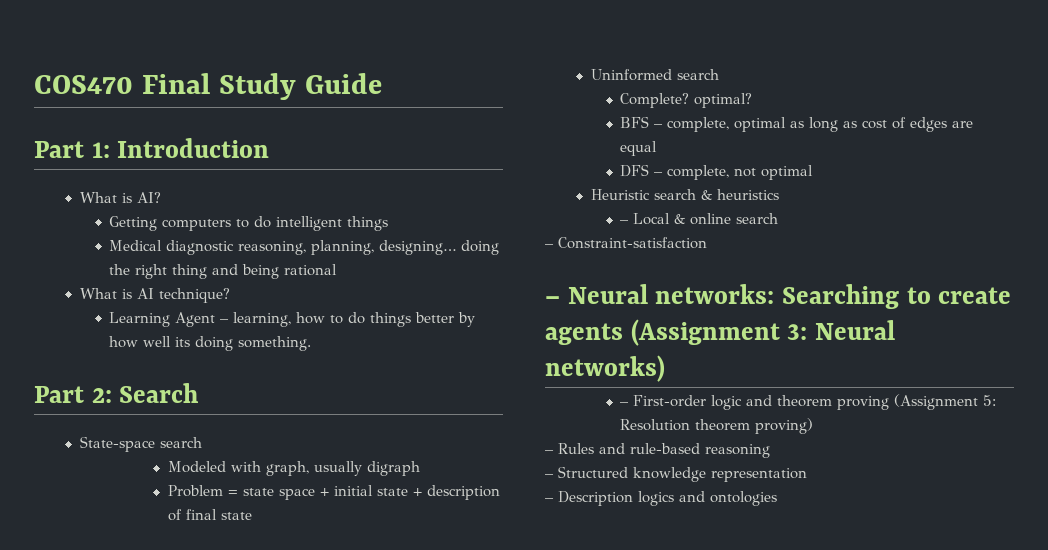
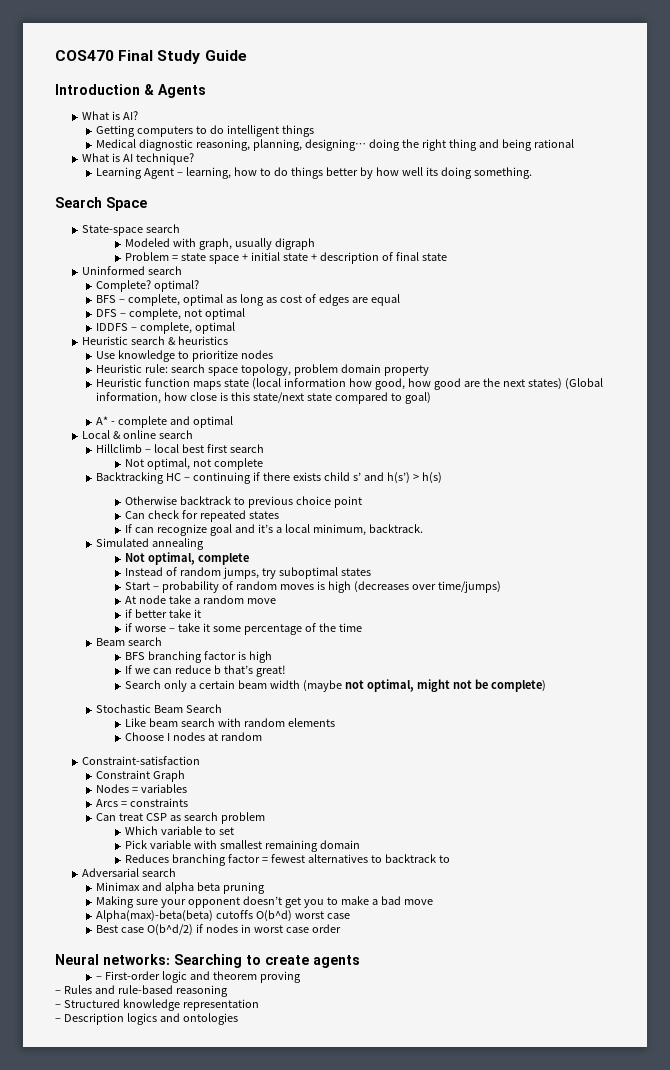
- Part 1: Introduction
+ Introduction & Agents
- Part 2: Search
+ Search Space
+ IDDFS – complete, optimal
- – Local & online search
- – Constraint-satisfaction
- – Neural networks: Searching to create agents (Assignment 3: Neural networks)
+ Use knowledge to prioritize nodes
+ Heuristic rule: search space topology, problem domain property
+ Heuristic function maps state (local information how good, how good are the next states) (Global information, how close is this state/next state compared to goal)
+ A* - complete and optimal
+ Local & online search
+ Hillclimb – local best first search
+ Not optimal, not complete
+ Backtracking HC – continuing if there exists child s’ and h(s’) > h(s)
+ Otherwise backtrack to previous choice point
+ Can check for repeated states
+ If can recognize goal and it’s a local minimum, backtrack.
+ Simulated annealing
+ Not optimal, complete
+ Instead of random jumps, try suboptimal states
+ Start – probability of random moves is high (decreases over time/jumps)
+ At node take a random move
+ if better take it
+ if worse – take it some percentage of the time
+ Beam search
+ BFS branching factor is high
+ If we can reduce b that’s great!
+ Search only a certain beam width (maybe not optimal, might not be complete)
+ Stochastic Beam Search
+ Like beam search with random elements
+ Choose I nodes at random
+ Constraint-satisfaction
+ Constraint Graph
+ Nodes = variables
+ Arcs = constraints
+ Can treat CSP as search problem
+ Which variable to set
+ Pick variable with smallest remaining domain
+ Reduces branching factor = fewest alternatives to backtrack to
+ Adversarial search
+ Minimax and alpha beta pruning
+ Making sure your opponent doesn’t get you to make a bad move
+ Alpha(max)-beta(beta) cutoffs O(b^d) worst case
+ Best case O(b^d/2) if nodes in worst case order
+ Neural networks: Searching to create agents
- – First-order logic and theorem proving (Assignment 5: Resolution theorem proving)
+ – First-order logic and theorem proving

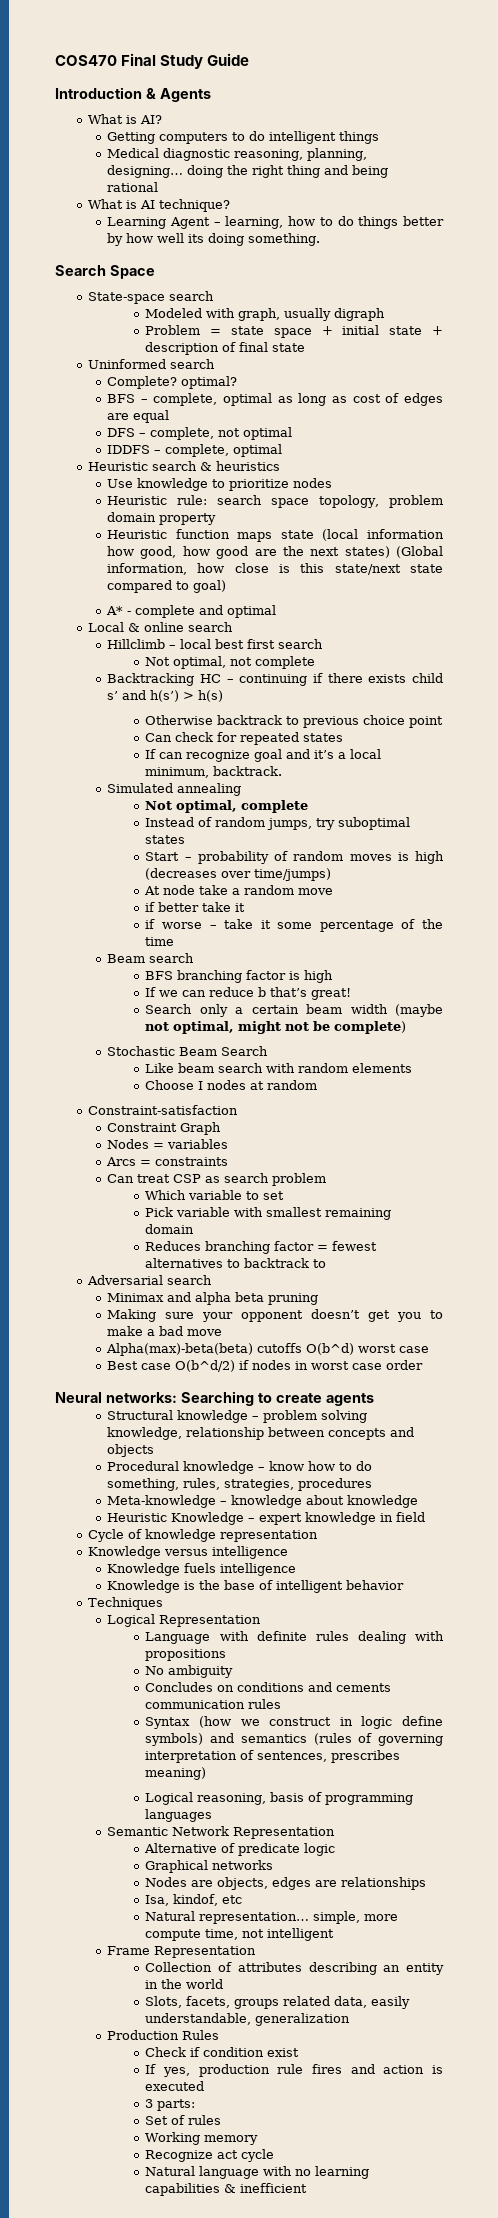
- – First-order logic and theorem proving
- – Rules and rule-based reasoning
- – Structured knowledge representation
- – Description logics and ontologies
+ Structural knowledge – problem solving knowledge, relationship between concepts and objects
+ Procedural knowledge – know how to do something, rules, strategies, procedures
+ Meta-knowledge – knowledge about knowledge
+ Heuristic Knowledge – expert knowledge in field
+ Cycle of knowledge representation
+ Knowledge versus intelligence
+ Knowledge fuels intelligence
+ Knowledge is the base of intelligent behavior
+ Techniques
+ Logical Representation
+ Language with definite rules dealing with propositions
+ No ambiguity
+ Concludes on conditions and cements communication rules
+ Syntax (how we construct in logic define symbols) and semantics (rules of governing interpretation of sentences, prescribes meaning)
+ Logical reasoning, basis of programming languages
+ Semantic Network Representation
+ Alternative of predicate logic
+ Graphical networks
+ Nodes are objects, edges are relationships
+ Isa, kindof, etc
+ Natural representation… simple, more compute time, not intelligent
+ Frame Representation
+ Collection of attributes describing an entity in the world
+ Slots, facets, groups related data, easily understandable, generalization
+ Production Rules
+ Check if condition exist
+ If yes, production rule fires and action is executed
+ 3 parts:
+ Set of rules
+ Working memory
+ Recognize act cycle
+ Natural language with no learning capabilities & inefficient

